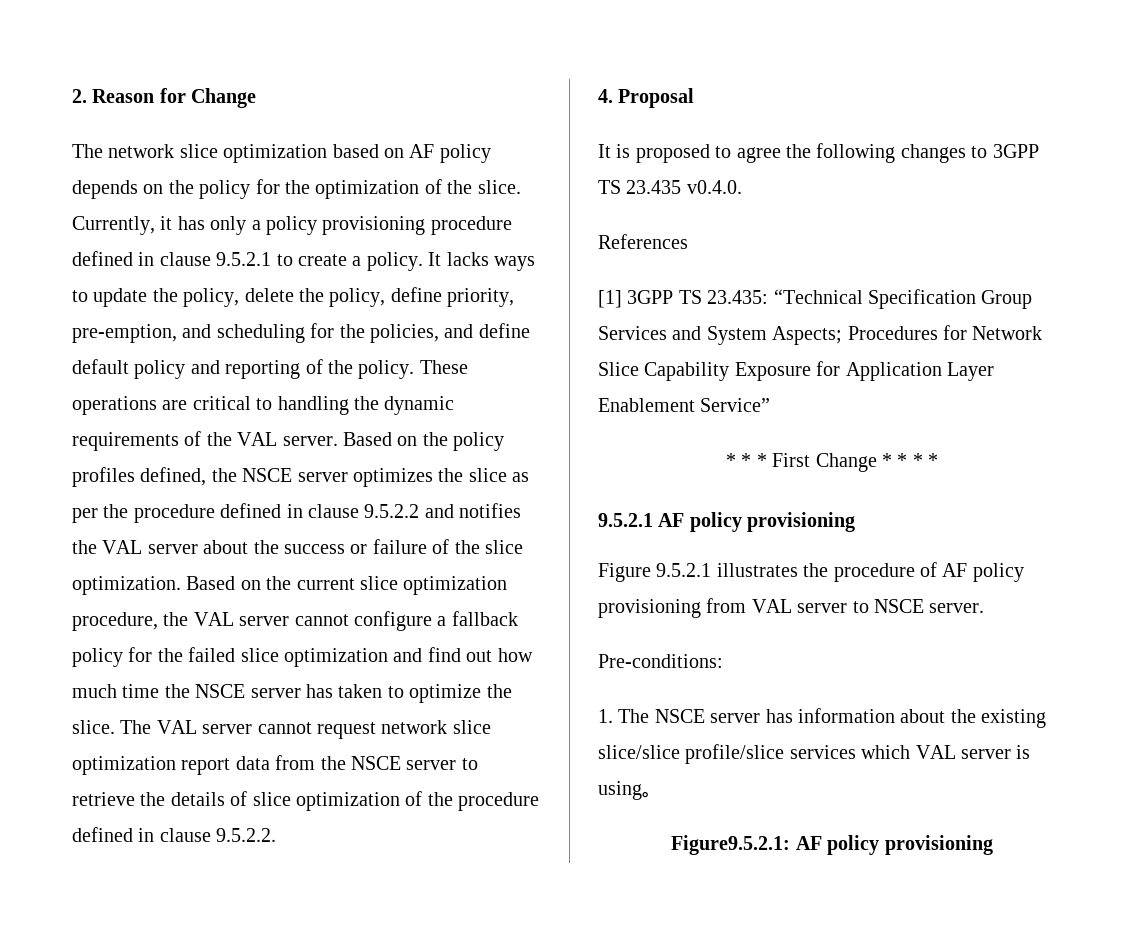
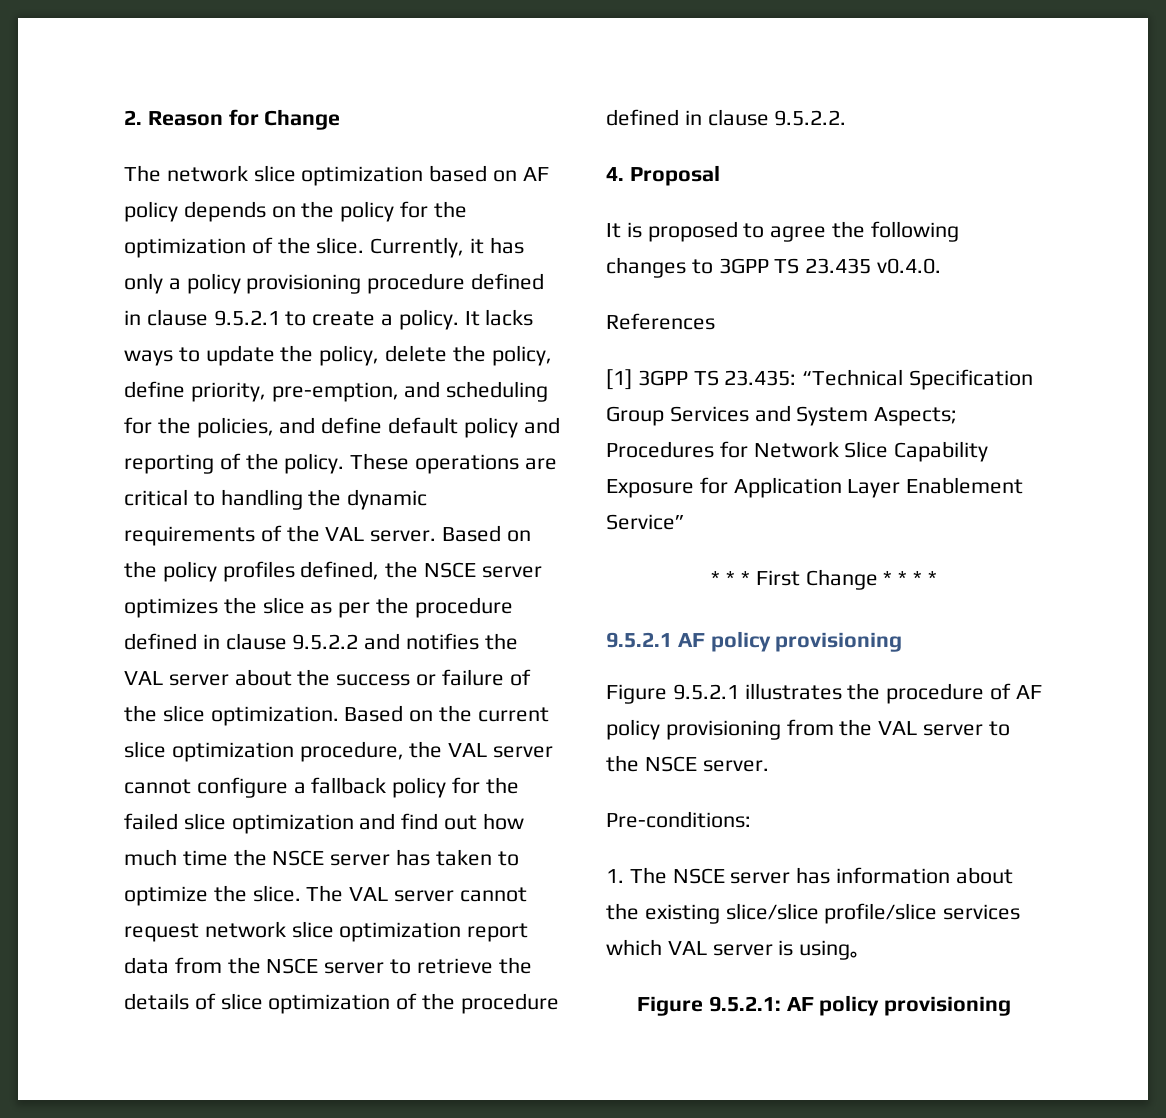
- Figure 9.5.2.1 illustrates the procedure of AF policy provisioning from VAL server to NSCE server.
+ Figure 9.5.2.1 illustrates the procedure of AF policy provisioning from the VAL server to the NSCE server.
- Figure9.5.2.1: AF policy provisioning
+ Figure 9.5.2.1: AF policy provisioning

